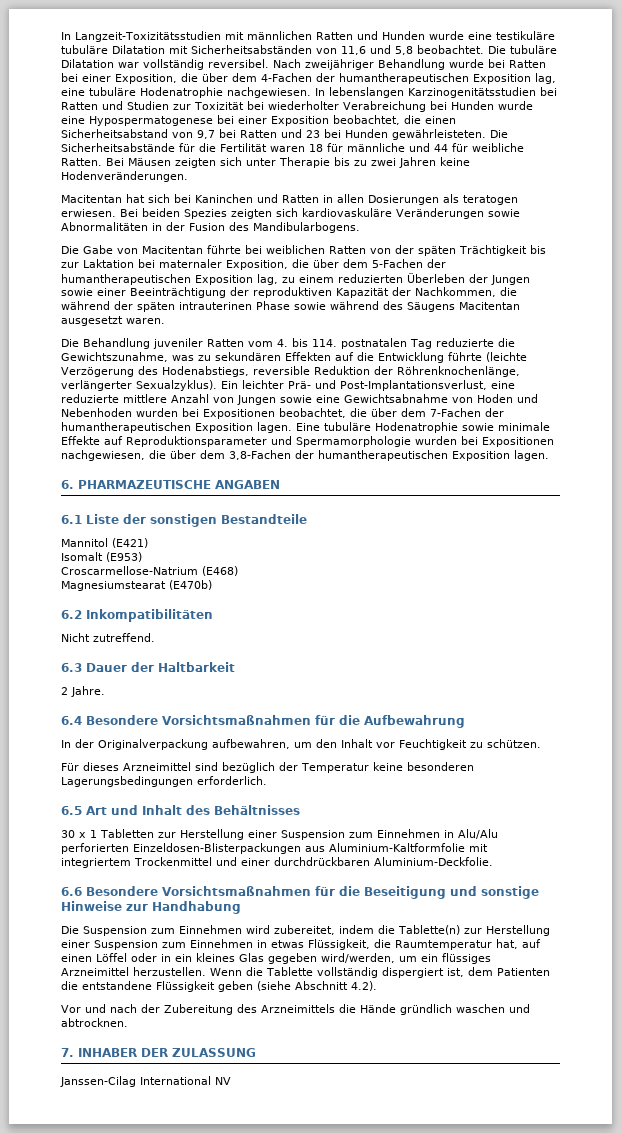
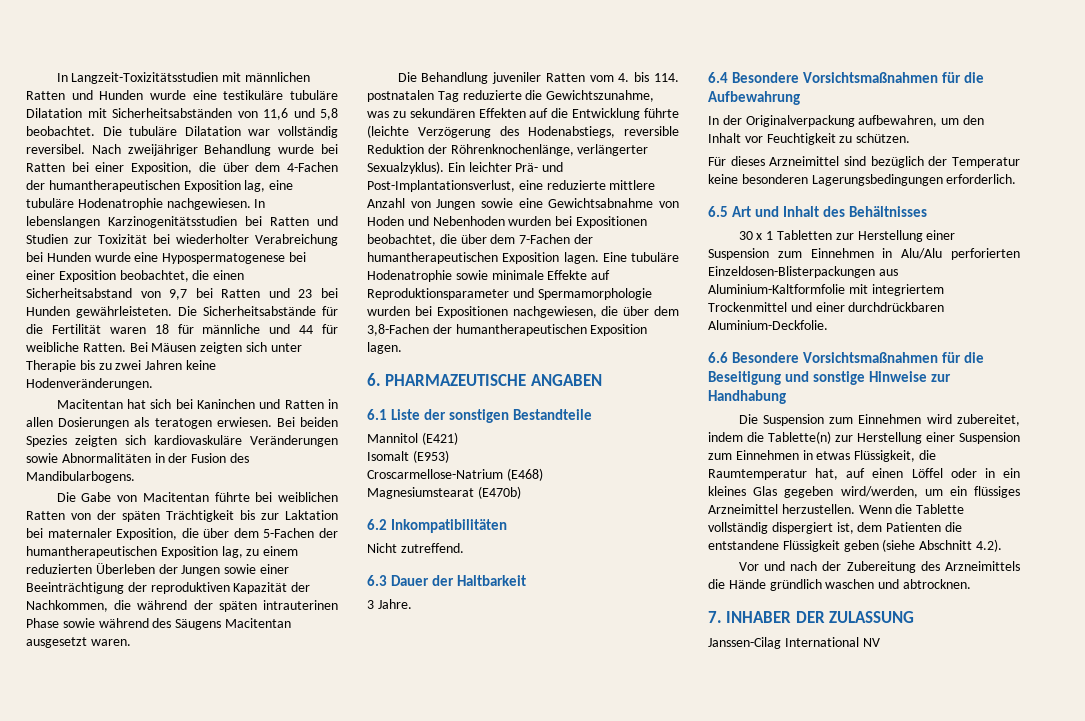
- 2 Jahre.
+ 3 Jahre.

